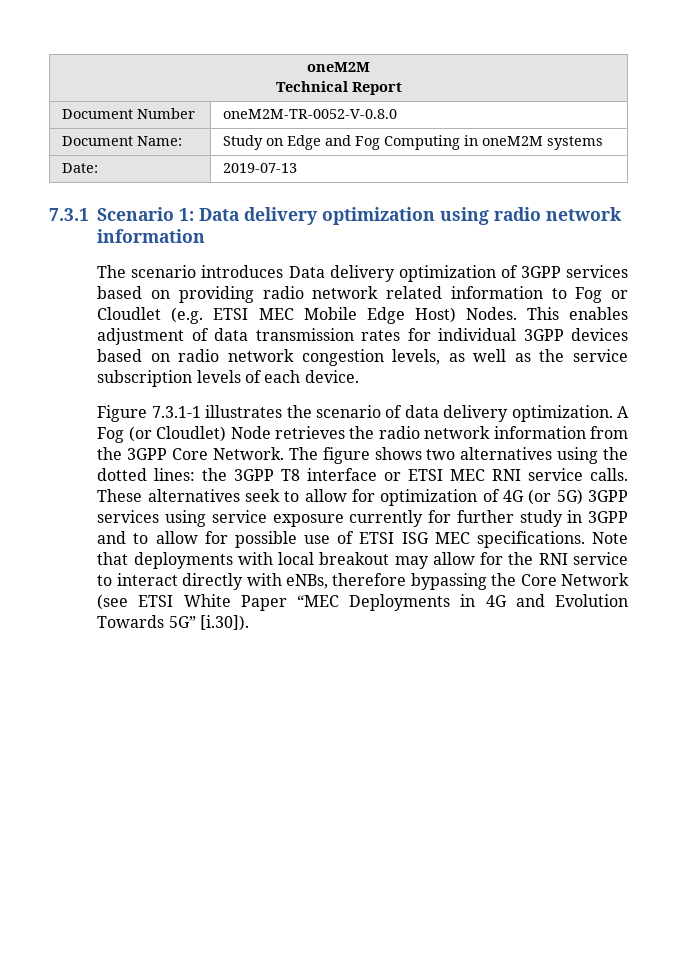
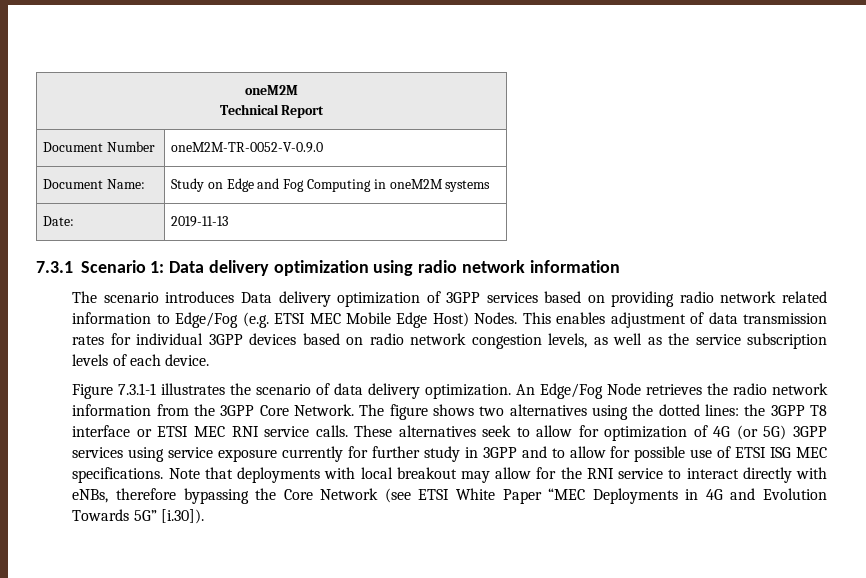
- Document Number | oneM2M-TR-0052-V-0.8.0
+ Document Number | oneM2M-TR-0052-V-0.9.0
- Date: | 2019-07-13
+ Date: | 2019-11-13
- The scenario introduces Data delivery optimization of 3GPP services based on providing radio network related information to Fog or Cloudlet (e.g. ETSI MEC Mobile Edge Host) Nodes.
+ The scenario introduces Data delivery optimization of 3GPP services based on providing radio network related information to Edge/Fog (e.g. ETSI MEC Mobile Edge Host) Nodes.
- A Fog (or Cloudlet) Node retrieves the radio network information from the 3GPP Core Network.
+ An Edge/Fog Node retrieves the radio network information from the 3GPP Core Network.

